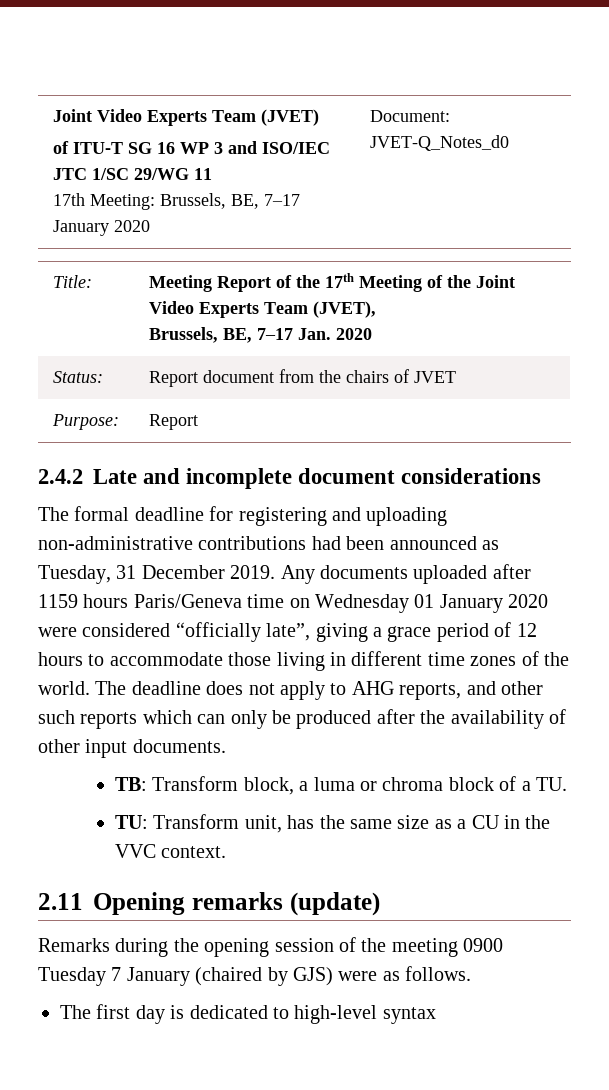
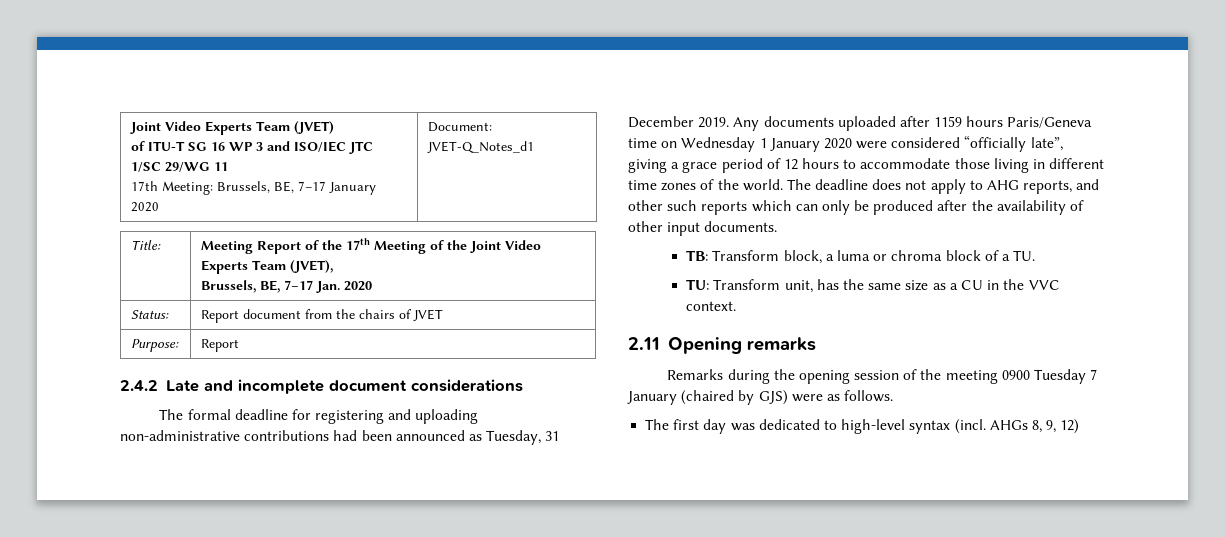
  Joint Video Experts Team (JVET)
  of ITU-T SG 16 WP 3 and ISO/IEC JTC 1/SC 29/WG 11
- 17th Meeting: Brussels, BE, 7–17 January 2020 | Document: JVET-Q_Notes_d0
+ 17th Meeting: Brussels, BE, 7–17 January 2020 | Document: JVET-Q_Notes_d1
- Any documents uploaded after 1159 hours Paris/Geneva time on Wednesday 01 January 2020 were considered “officially late”, giving a grace period of 12 hours to accommodate those living in different time zones of the world.
+ Any documents uploaded after 1159 hours Paris/Geneva time on Wednesday 1 January 2020 were considered “officially late”, giving a grace period of 12 hours to accommodate those living in different time zones of the world.
- 2.11 Opening remarks (update)
+ 2.11 Opening remarks
- The first day is dedicated to high-level syntax
+ The first day was dedicated to high-level syntax (incl. AHGs 8, 9, 12)

